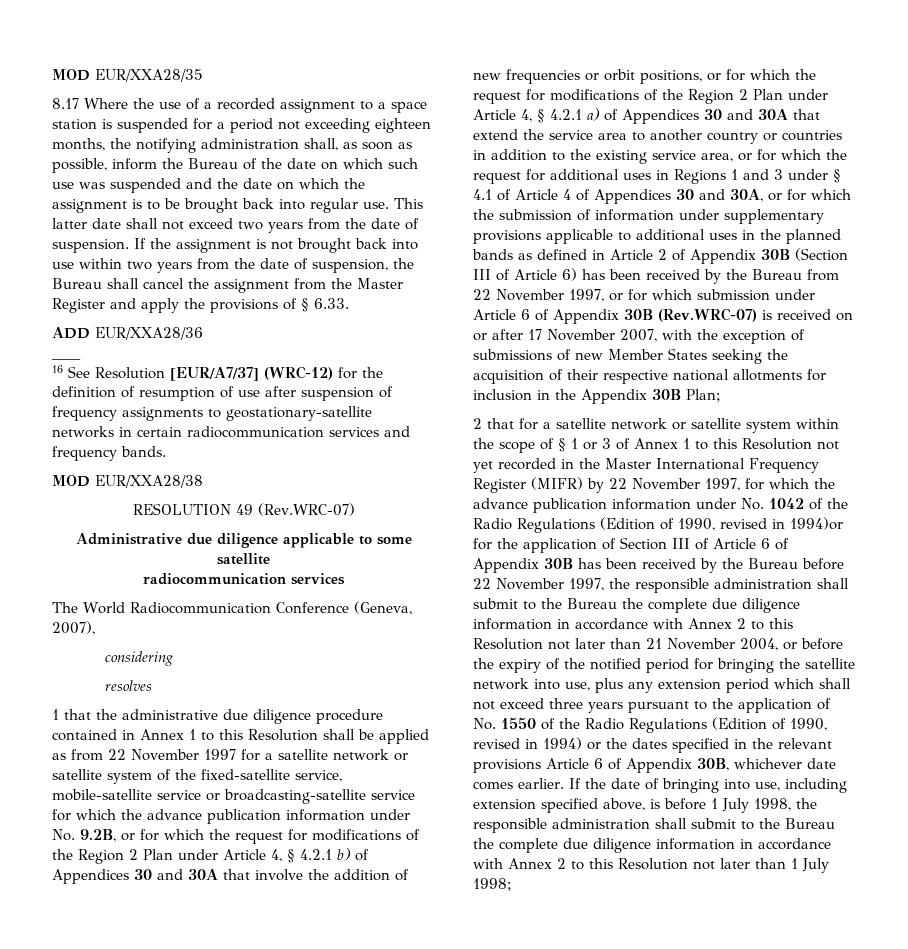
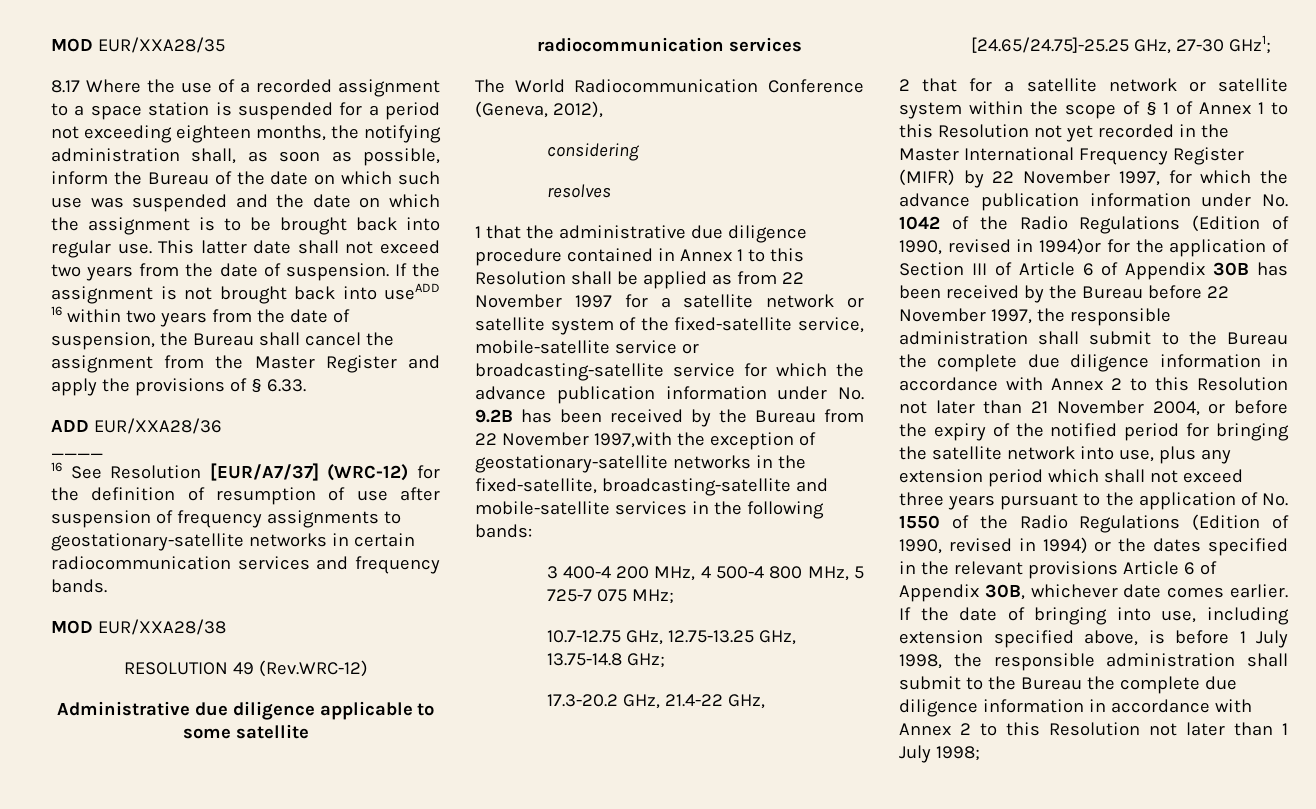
- If the assignment is not brought back into use within two years from the date of suspension, the Bureau shall cancel the assignment from the Master Register and apply the provisions of § 6.33.
+ If the assignment is not brought back into useADD 16 within two years from the date of suspension, the Bureau shall cancel the assignment from the Master Register and apply the provisions of § 6.33.
- RESOLUTION 49 (Rev.WRC-07)
+ RESOLUTION 49 (Rev.WRC-12)
- The World Radiocommunication Conference (Geneva, 2007),
+ The World Radiocommunication Conference (Geneva, 2012),
- 1 that the administrative due diligence procedure contained in Annex 1 to this Resolution shall be applied as from 22 November 1997 for a satellite network or satellite system of the fixed-satellite service, mobile-satellite service or broadcasting-satellite service for which the advance publication information under No. 9.2B, or for which the request for modifications of the Region 2 Plan under Article 4, § 4.2.1 b) of Appendices 30 and 30A that involve the addition of new frequencies or orbit positions, or for which the request for modifications of the Region 2 Plan under Article 4, § 4.2.1 a) of Appendices 30 and 30A that extend the service area to another country or countries in addition to the existing service area, or for which the request for additional uses in Regions 1 and 3 under § 4.1 of Article 4 of Appendices 30 and 30A, or for which the submission of information under supplementary provisions applicable to additional uses in the planned bands as defined in Article 2 of Appendix 30B (Section III of Article 6) has been received by the Bureau from 22 November 1997, or for which submission under Article 6 of Appendix 30B (Rev.WRC-07) is received on or after 17 November 2007, with the exception of submissions of new Member States seeking the acquisition of their respective national allotments for inclusion in the Appendix 30B Plan;
+ 1 that the administrative due diligence procedure contained in Annex 1 to this Resolution shall be applied as from 22 November 1997 for a satellite network or satellite system of the fixed-satellite service, mobile-satellite service or broadcasting-satellite service for which the advance publication information under No. 9.2B has been received by the Bureau from 22 November 1997,with the exception of geostationary-satellite networks in the fixed-satellite, broadcasting-satellite and mobile-satellite services in the following bands:
+ 3 400-4 200 MHz, 4 500-4 800 MHz, 5 725-7 075 MHz;
+ 10.7-12.75 GHz, 12.75-13.25 GHz, 13.75-14.8 GHz;
+ 17.3-20.2 GHz, 21.4-22 GHz, [24.65/24.75]-25.25 GHz, 27-30 GHz1;
- 2 that for a satellite network or satellite system within the scope of § 1 or 3 of Annex 1 to this Resolution not yet recorded in the Master International Frequency Register (MIFR) by 22 November 1997, for which the advance publication information under No. 1042 of the Radio Regulations (Edition of 1990, revised in 1994)or for the application of Section III of Article 6 of Appendix 30B has been received by the Bureau before 22 November 1997, the responsible administration shall submit to the Bureau the complete due diligence information in accordance with Annex 2 to this Resolution not later than 21 November 2004, or before the expiry of the notified period for bringing the satellite network into use, plus any extension period which shall not exceed three years pursuant to the application of No. 1550 of the Radio Regulations (Edition of 1990, revised in 1994) or the dates specified in the relevant provisions Article 6 of Appendix 30B, whichever date comes earlier.
+ 2 that for a satellite network or satellite system within the scope of § 1 of Annex 1 to this Resolution not yet recorded in the Master International Frequency Register (MIFR) by 22 November 1997, for which the advance publication information under No. 1042 of the Radio Regulations (Edition of 1990, revised in 1994)or for the application of Section III of Article 6 of Appendix 30B has been received by the Bureau before 22 November 1997, the responsible administration shall submit to the Bureau the complete due diligence information in accordance with Annex 2 to this Resolution not later than 21 November 2004, or before the expiry of the notified period for bringing the satellite network into use, plus any extension period which shall not exceed three years pursuant to the application of No. 1550 of the Radio Regulations (Edition of 1990, revised in 1994) or the dates specified in the relevant provisions Article 6 of Appendix 30B, whichever date comes earlier.

